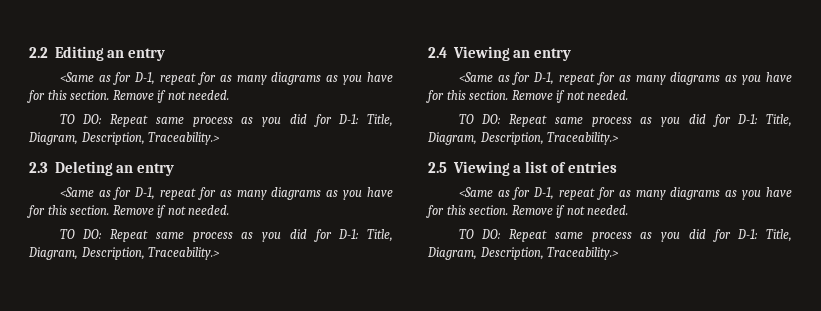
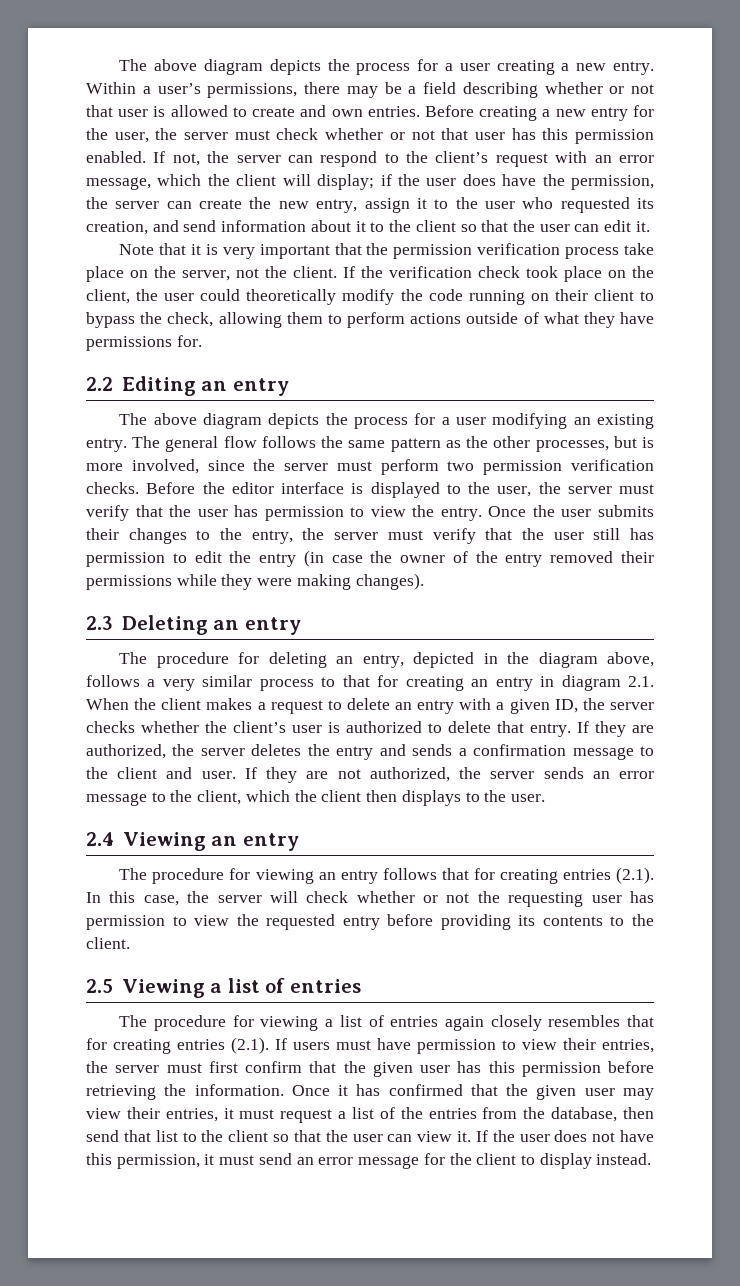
+ The above diagram depicts the process for a user creating a new entry. Within a user’s permissions, there may be a field describing whether or not that user is allowed to create and own entries. Before creating a new entry for the user, the server must check whether or not that user has this permission enabled. If not, the server can respond to the client’s request with an error message, which the client will display; if the user does have the permission, the server can create the new entry, assign it to the user who requested its creation, and send information about it to the client so that the user can edit it.
+ Note that it is very important that the permission verification process take place on the server, not the client. If the verification check took place on the client, the user could theoretically modify the code running on their client to bypass the check, allowing them to perform actions outside of what they have permissions for.
  2.2 Editing an entry
- <Same as for D-1, repeat for as many diagrams as you have for this section. Remove if not needed.
- TO DO: Repeat same process as you did for D-1: Title, Diagram, Description, Traceability.>
+ The above diagram depicts the process for a user modifying an existing entry. The general flow follows the same pattern as the other processes, but is more involved, since the server must perform two permission verification checks. Before the editor interface is displayed to the user, the server must verify that the user has permission to view the entry. Once the user submits their changes to the entry, the server must verify that the user still has permission to edit the entry (in case the owner of the entry removed their permissions while they were making changes).
  2.3 Deleting an entry
- <Same as for D-1, repeat for as many diagrams as you have for this section. Remove if not needed.
- TO DO: Repeat same process as you did for D-1: Title, Diagram, Description, Traceability.>
+ The procedure for deleting an entry, depicted in the diagram above, follows a very similar process to that for creating an entry in diagram 2.1. When the client makes a request to delete an entry with a given ID, the server checks whether the client’s user is authorized to delete that entry. If they are authorized, the server deletes the entry and sends a confirmation message to the client and user. If they are not authorized, the server sends an error message to the client, which the client then displays to the user.
  2.4 Viewing an entry
- <Same as for D-1, repeat for as many diagrams as you have for this section. Remove if not needed.
- TO DO: Repeat same process as you did for D-1: Title, Diagram, Description, Traceability.>
+ The procedure for viewing an entry follows that for creating entries (2.1). In this case, the server will check whether or not the requesting user has permission to view the requested entry before providing its contents to the client.
  2.5 Viewing a list of entries
- <Same as for D-1, repeat for as many diagrams as you have for this section. Remove if not needed.
- TO DO: Repeat same process as you did for D-1: Title, Diagram, Description, Traceability.>
+ The procedure for viewing a list of entries again closely resembles that for creating entries (2.1). If users must have permission to view their entries, the server must first confirm that the given user has this permission before retrieving the information. Once it has confirmed that the given user may view their entries, it must request a list of the entries from the database, then send that list to the client so that the user can view it. If the user does not have this permission, it must send an error message for the client to display instead.

